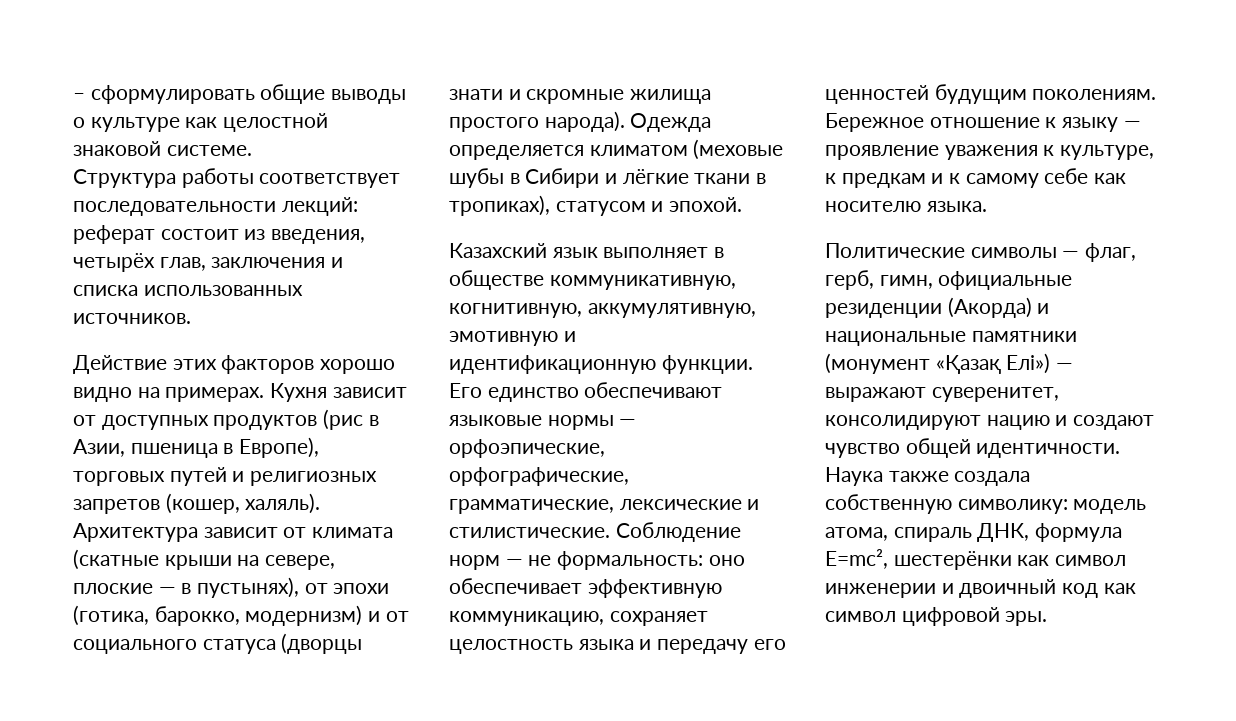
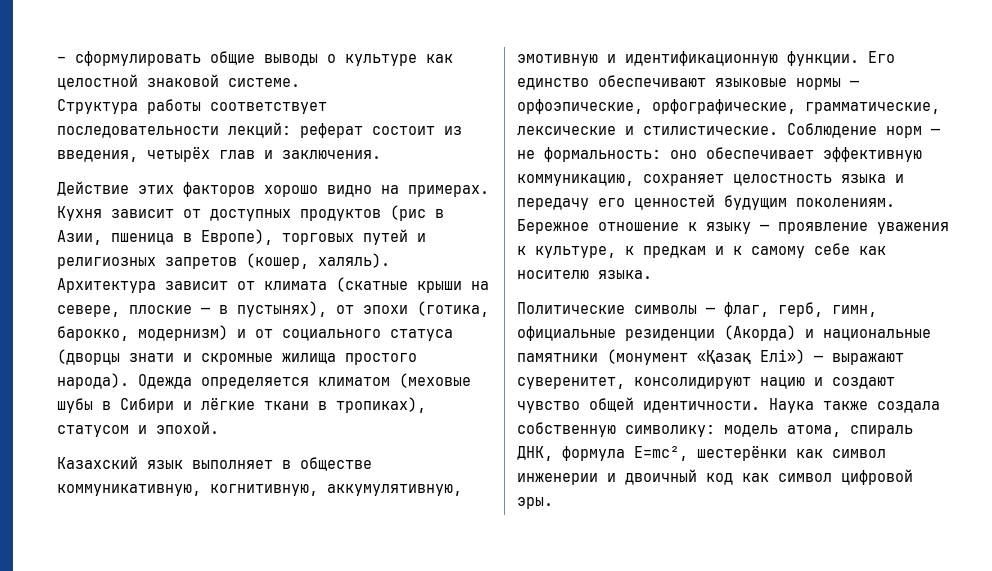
- Структура работы соответствует последовательности лекций: реферат состоит из введения, четырёх глав, заключения и списка использованных источников.
+ Структура работы соответствует последовательности лекций: реферат состоит из введения, четырёх глав и заключения.

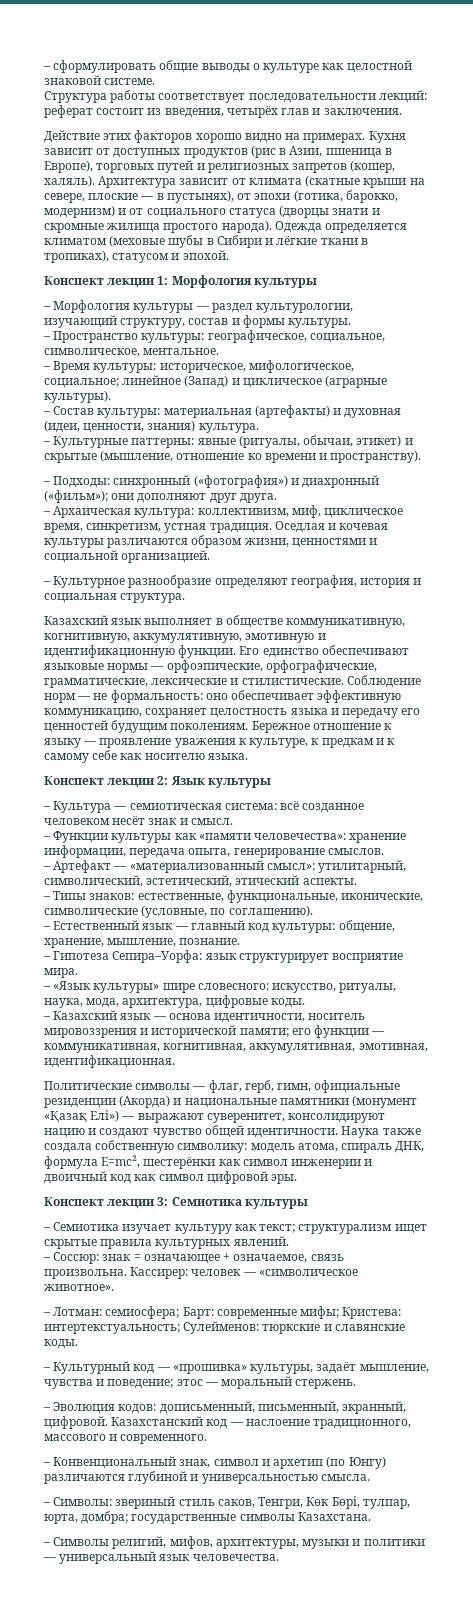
+ Конспект лекции 1: Морфология культуры
+ – Морфология культуры — раздел культурологии, изучающий структуру, состав и формы культуры.
+ – Пространство культуры: географическое, социальное, символическое, ментальное.
+ – Время культуры: историческое, мифологическое, социальное; линейное (Запад) и циклическое (аграрные культуры).
+ – Состав культуры: материальная (артефакты) и духовная (идеи, ценности, знания) культура.
+ – Культурные паттерны: явные (ритуалы, обычаи, этикет) и скрытые (мышление, отношение ко времени и пространству).
+ – Подходы: синхронный («фотография») и диахронный («фильм»); они дополняют друг друга.
+ – Архаическая культура: коллективизм, миф, циклическое время, синкретизм, устная традиция. Оседлая и кочевая культуры различаются образом жизни, ценностями и социальной организацией.
+ – Культурное разнообразие определяют география, история и социальная структура.
+ Конспект лекции 2: Язык культуры
+ – Культура — семиотическая система: всё созданное человеком несёт знак и смысл.
+ – Функции культуры как «памяти человечества»: хранение информации, передача опыта, генерирование смыслов.
+ – Артефакт — «материализованный смысл»: утилитарный, символический, эстетический, этический аспекты.
+ – Типы знаков: естественные, функциональные, иконические, символические (условные, по соглашению).
+ – Естественный язык — главный код культуры: общение, хранение, мышление, познание.
+ – Гипотеза Сепира–Уорфа: язык структурирует восприятие мира.
+ – «Язык культуры» шире словесного: искусство, ритуалы, наука, мода, архитектура, цифровые коды.
+ – Казахский язык — основа идентичности, носитель мировоззрения и исторической памяти; его функции — коммуникативная, когнитивная, аккумулятивная, эмотивная, идентификационная.
+ Конспект лекции 3: Семиотика культуры
+ – Семиотика изучает культуру как текст; структурализм ищет скрытые правила культурных явлений.
+ – Соссюр: знак = означающее + означаемое, связь произвольна. Кассирер: человек — «символическое животное».
+ – Лотман: семиосфера; Барт: современные мифы; Кристева: интертекстуальность; Сулейменов: тюркские и славянские коды.
+ – Культурный код — «прошивка» культуры, задаёт мышление, чувства и поведение; этос — моральный стержень.
+ – Эволюция кодов: дописьменный, письменный, экранный, цифровой. Казахстанский код — наслоение традиционного, массового и современного.
+ – Конвенциональный знак, символ и архетип (по Юнгу) различаются глубиной и универсальностью смысла.
+ – Символы: звериный стиль саков, Тенгри, Көк Бөрі, тулпар, юрта, домбра; государственные символы Казахстана.
+ – Символы религий, мифов, архитектуры, музыки и политики — универсальный язык человечества.

